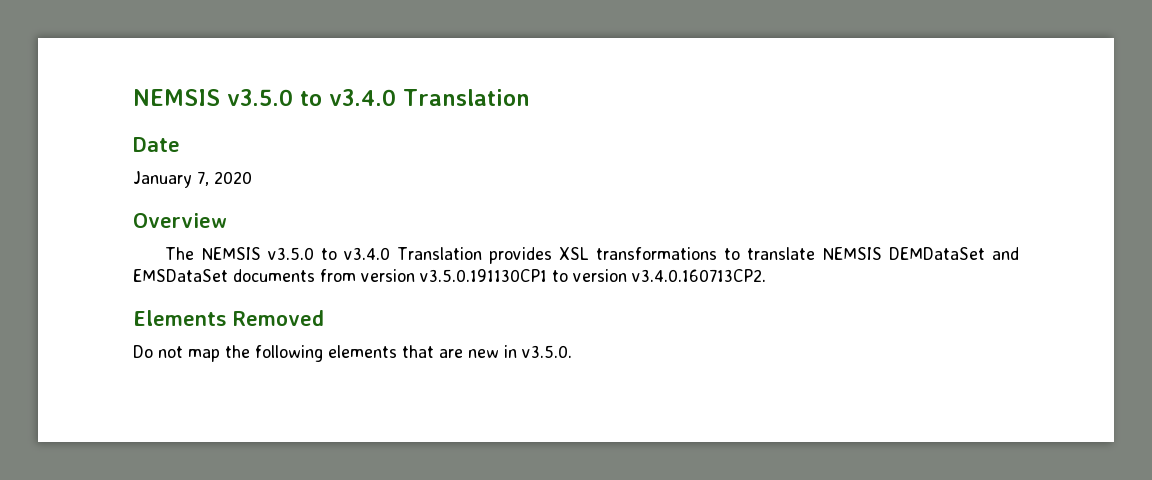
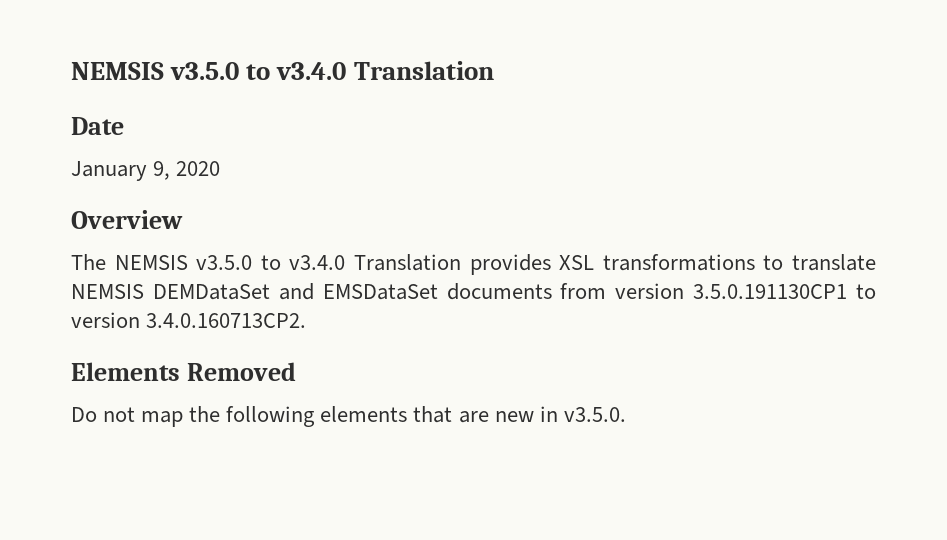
- January 7, 2020
+ January 9, 2020
- The NEMSIS v3.5.0 to v3.4.0 Translation provides XSL transformations to translate NEMSIS DEMDataSet and EMSDataSet documents from version v3.5.0.191130CP1 to version v3.4.0.160713CP2.
+ The NEMSIS v3.5.0 to v3.4.0 Translation provides XSL transformations to translate NEMSIS DEMDataSet and EMSDataSet documents from version 3.5.0.191130CP1 to version 3.4.0.160713CP2.

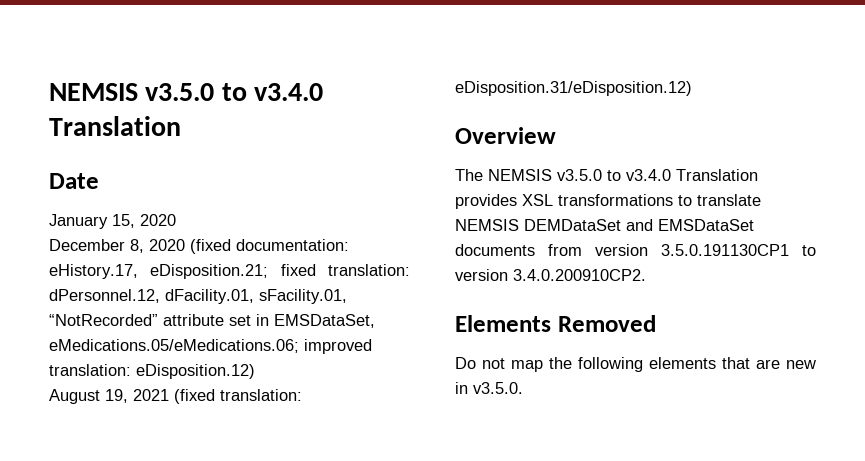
- January 9, 2020
+ January 15, 2020
+ December 8, 2020 (fixed documentation: eHistory.17, eDisposition.21; fixed translation: dPersonnel.12, dFacility.01, sFacility.01, “NotRecorded” attribute set in EMSDataSet, eMedications.05/eMedications.06; improved translation: eDisposition.12)
+ August 19, 2021 (fixed translation: eDisposition.31/eDisposition.12)
- The NEMSIS v3.5.0 to v3.4.0 Translation provides XSL transformations to translate NEMSIS DEMDataSet and EMSDataSet documents from version 3.5.0.191130CP1 to version 3.4.0.160713CP2.
+ The NEMSIS v3.5.0 to v3.4.0 Translation provides XSL transformations to translate NEMSIS DEMDataSet and EMSDataSet documents from version 3.5.0.191130CP1 to version 3.4.0.200910CP2.

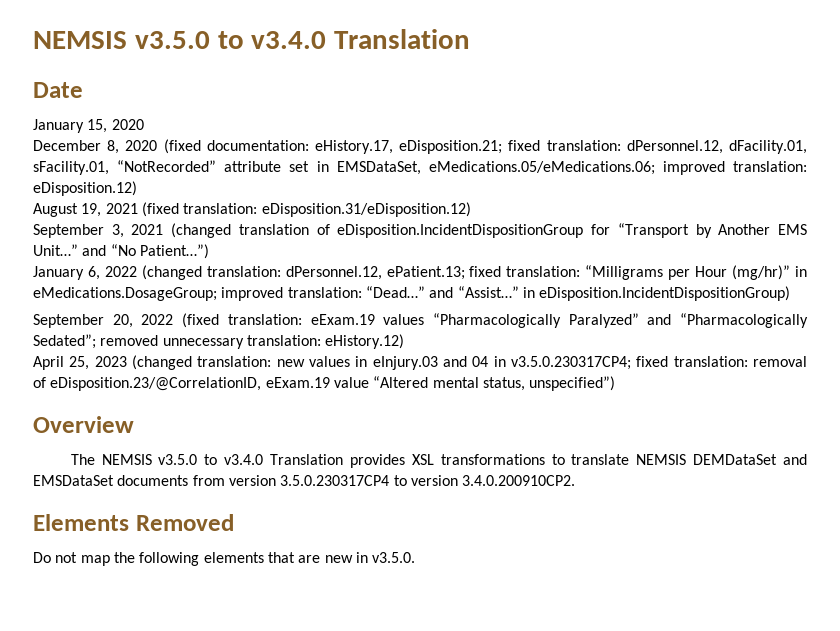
+ September 3, 2021 (changed translation of eDisposition.IncidentDispositionGroup for “Transport by Another EMS Unit…” and “No Patient…”)
+ January 6, 2022 (changed translation: dPersonnel.12, ePatient.13; fixed translation: “Milligrams per Hour (mg/hr)” in eMedications.DosageGroup; improved translation: “Dead…” and “Assist…” in eDisposition.IncidentDispositionGroup)
+ September 20, 2022 (fixed translation: eExam.19 values “Pharmacologically Paralyzed” and “Pharmacologically Sedated”; removed unnecessary translation: eHistory.12)
+ April 25, 2023 (changed translation: new values in eInjury.03 and 04 in v3.5.0.230317CP4; fixed translation: removal of eDisposition.23/@CorrelationID, eExam.19 value “Altered mental status, unspecified”)
- The NEMSIS v3.5.0 to v3.4.0 Translation provides XSL transformations to translate NEMSIS DEMDataSet and EMSDataSet documents from version 3.5.0.191130CP1 to version 3.4.0.200910CP2.
+ The NEMSIS v3.5.0 to v3.4.0 Translation provides XSL transformations to translate NEMSIS DEMDataSet and EMSDataSet documents from version 3.5.0.230317CP4 to version 3.4.0.200910CP2.

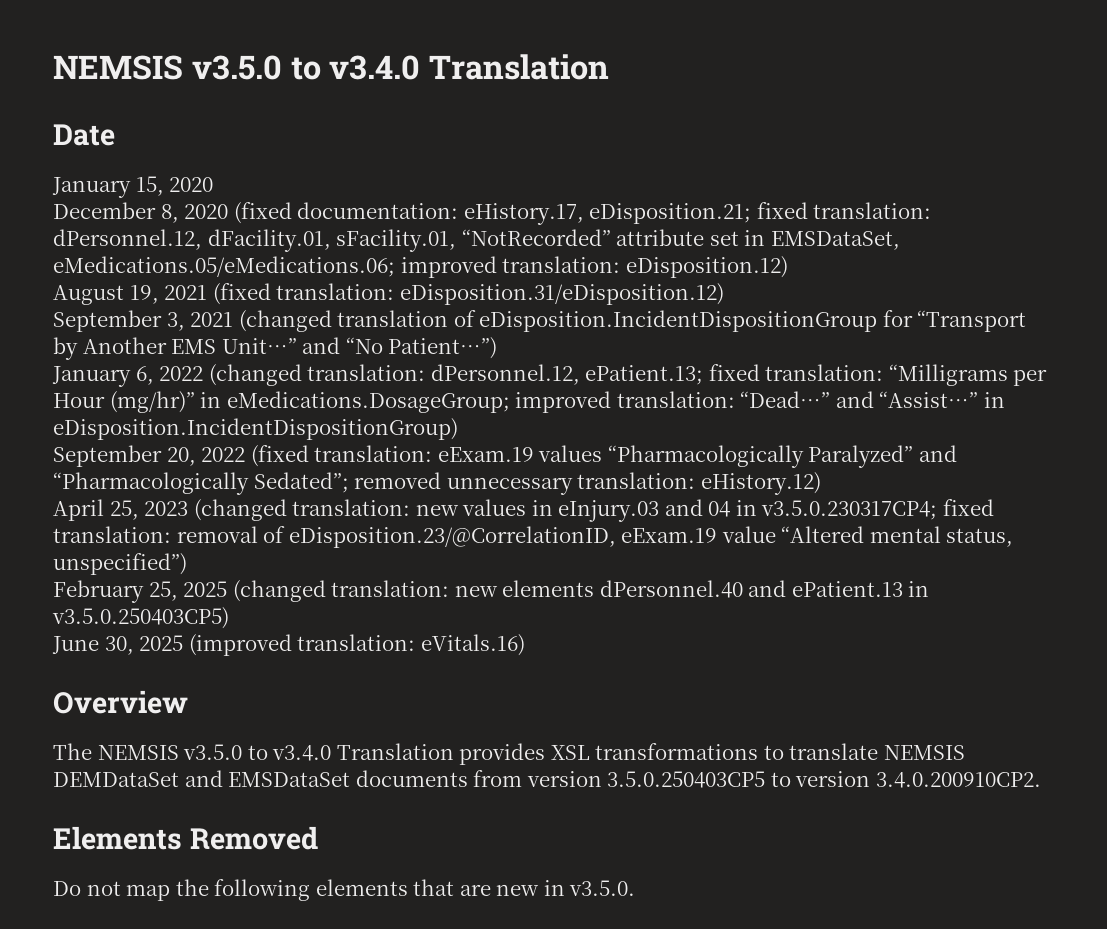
+ February 25, 2025 (changed translation: new elements dPersonnel.40 and ePatient.13 in v3.5.0.250403CP5)
+ June 30, 2025 (improved translation: eVitals.16)
- The NEMSIS v3.5.0 to v3.4.0 Translation provides XSL transformations to translate NEMSIS DEMDataSet and EMSDataSet documents from version 3.5.0.230317CP4 to version 3.4.0.200910CP2.
+ The NEMSIS v3.5.0 to v3.4.0 Translation provides XSL transformations to translate NEMSIS DEMDataSet and EMSDataSet documents from version 3.5.0.250403CP5 to version 3.4.0.200910CP2.

